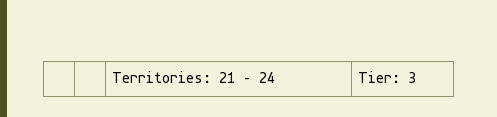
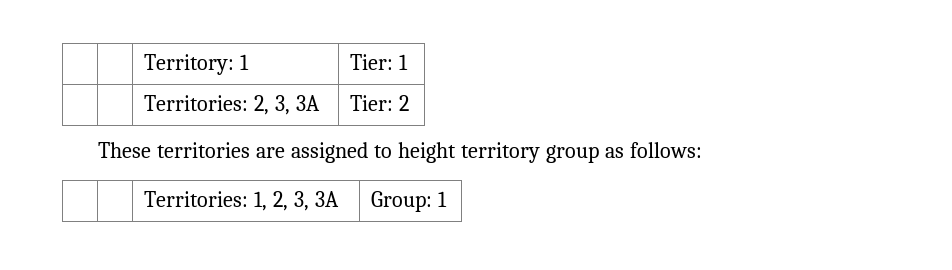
- | | Territories: 21 – 24 | Tier: 3
+ | | Territory: 1 | Tier: 1
+ | | Territories: 2, 3, 3A | Tier: 2
+ These territories are assigned to height territory group as follows:
+ | | Territories: 1, 2, 3, 3A | Group: 1

